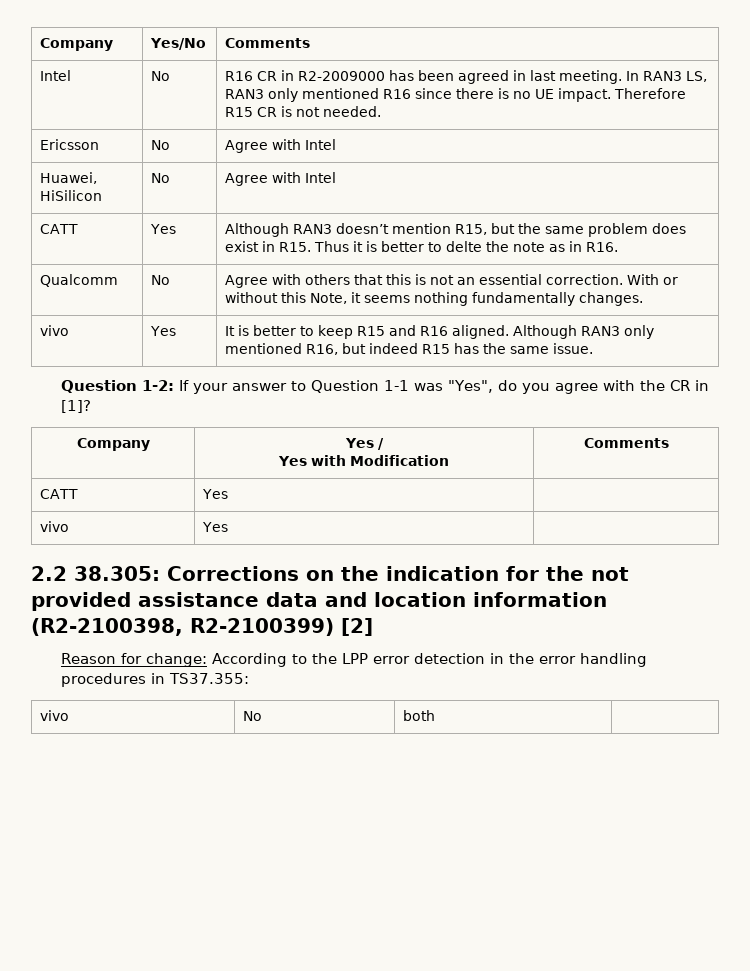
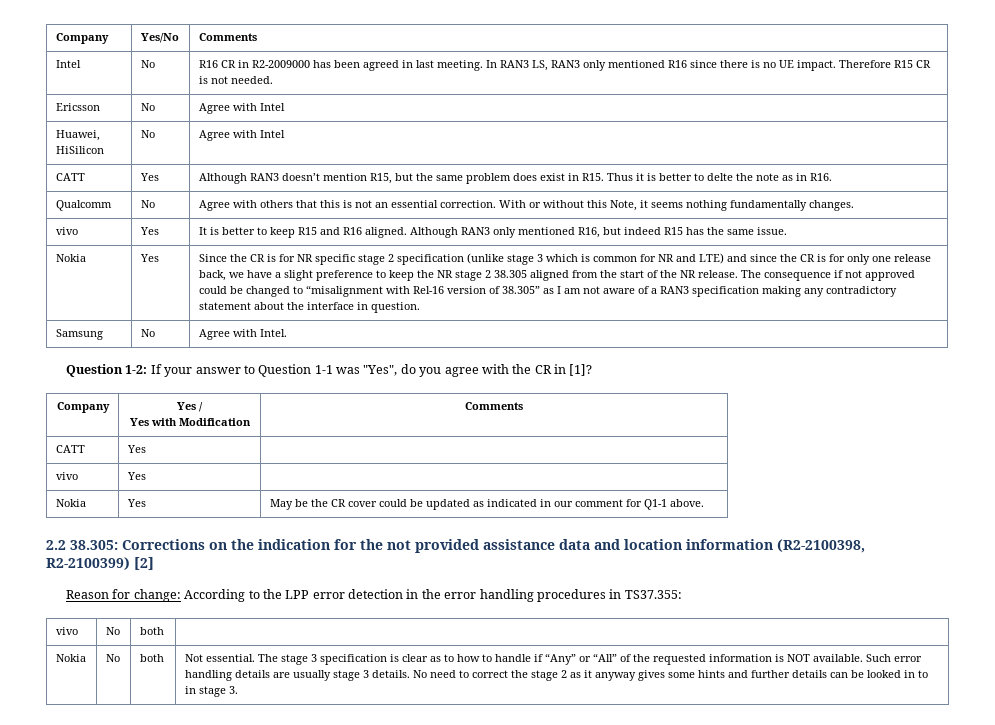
+ Nokia | Yes | Since the CR is for NR specific stage 2 specification (unlike stage 3 which is common for NR and LTE) and since the CR is for only one release back, we have a slight preference to keep the NR stage 2 38.305 aligned from the start of the NR release. The consequence if not approved could be changed to “misalignment with Rel-16 version of 38.305” as I am not aware of a RAN3 specification making any contradictory statement about the interface in question.
+ Samsung | No | Agree with Intel.
+ Nokia | Yes | May be the CR cover could be updated as indicated in our comment for Q1-1 above.
+ Nokia | No | both | Not essential. The stage 3 specification is clear as to how to handle if “Any” or “All” of the requested information is NOT available. Such error handling details are usually stage 3 details. No need to correct the stage 2 as it anyway gives some hints and further details can be looked in to in stage 3.

